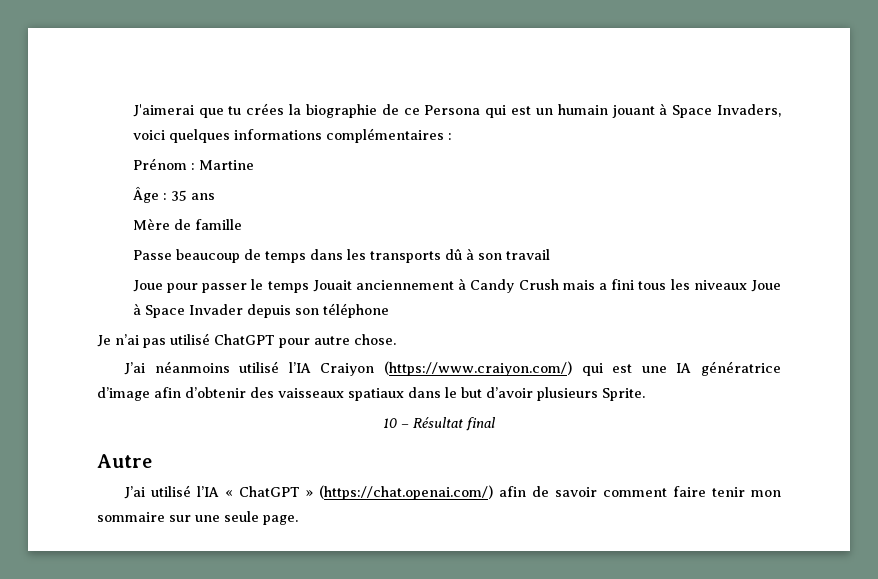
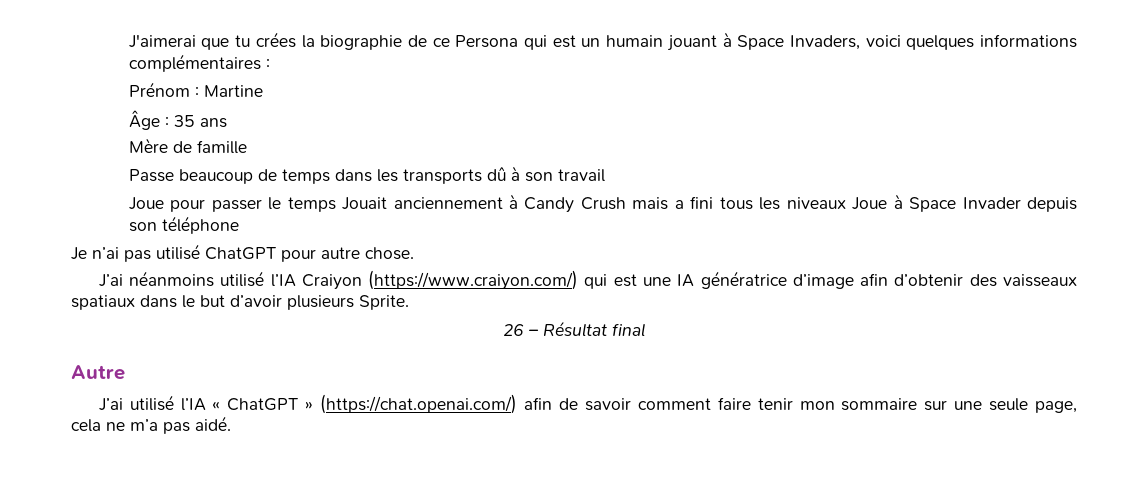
- 10 – Résultat final
+ 26 – Résultat final
- J’ai utilisé l’IA « ChatGPT » (https://chat.openai.com/) afin de savoir comment faire tenir mon sommaire sur une seule page.
+ J’ai utilisé l’IA « ChatGPT » (https://chat.openai.com/) afin de savoir comment faire tenir mon sommaire sur une seule page, cela ne m’a pas aidé.

